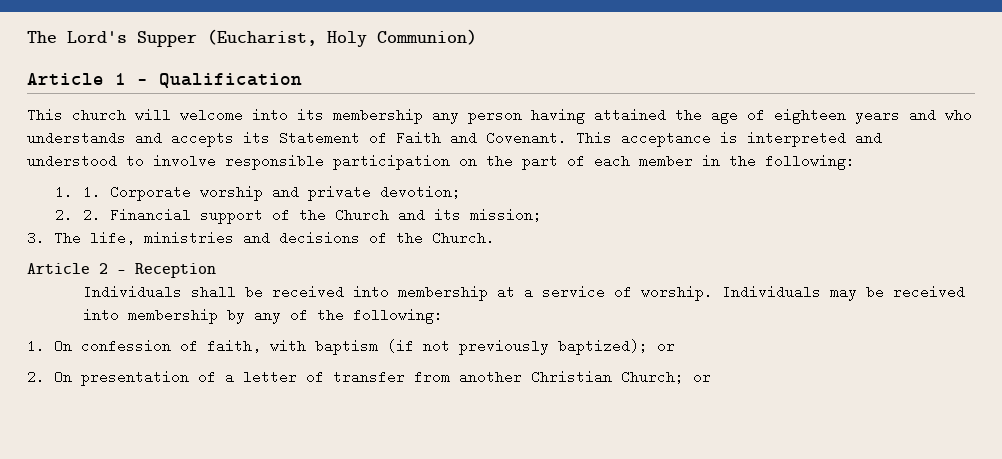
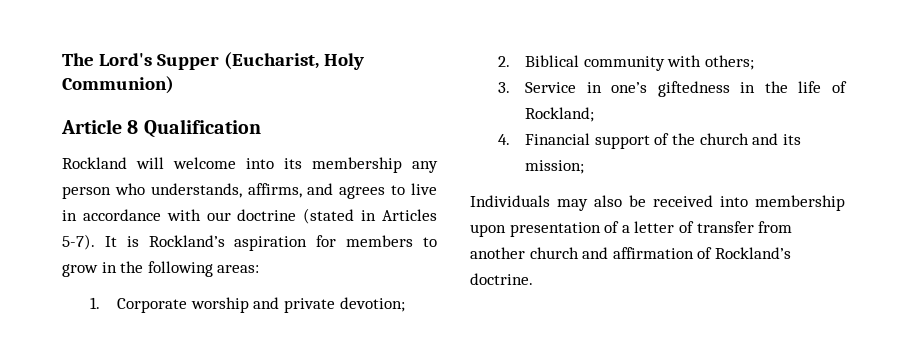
- Article 1 - Qualification
+ Article 8 Qualification
- This church will welcome into its membership any person having attained the age of eighteen years and who understands and accepts its Statement of Faith and Covenant. This acceptance is interpreted and understood to involve responsible participation on the part of each member in the following:
- 1. 1. Corporate worship and private devotion;
+ Rockland will welcome into its membership any person who understands, affirms, and agrees to live in accordance with our doctrine (stated in Articles 5-7). It is Rockland’s aspiration for members to grow in the following areas:
+ 1. Corporate worship and private devotion;
- 2. 2. Financial support of the Church and its mission;
+ 2. Biblical community with others;
+ 3. Service in one’s giftedness in the life of Rockland;
+ 4. Financial support of the church and its mission;
- 3. The life, ministries and decisions of the Church.
- Article 2 - Reception
- Individuals shall be received into membership at a service of worship. Individuals may be received into membership by any of the following:
- 1. On confession of faith, with baptism (if not previously baptized); or
- 2. On presentation of a letter of transfer from another Christian Church; or
+ Individuals may also be received into membership upon presentation of a letter of transfer from another church and affirmation of Rockland’s doctrine.

